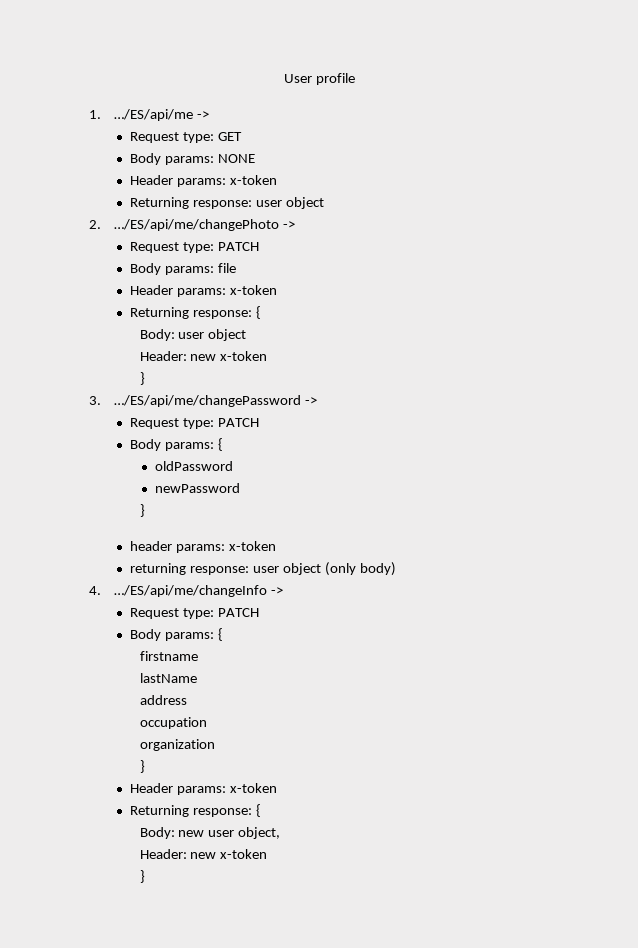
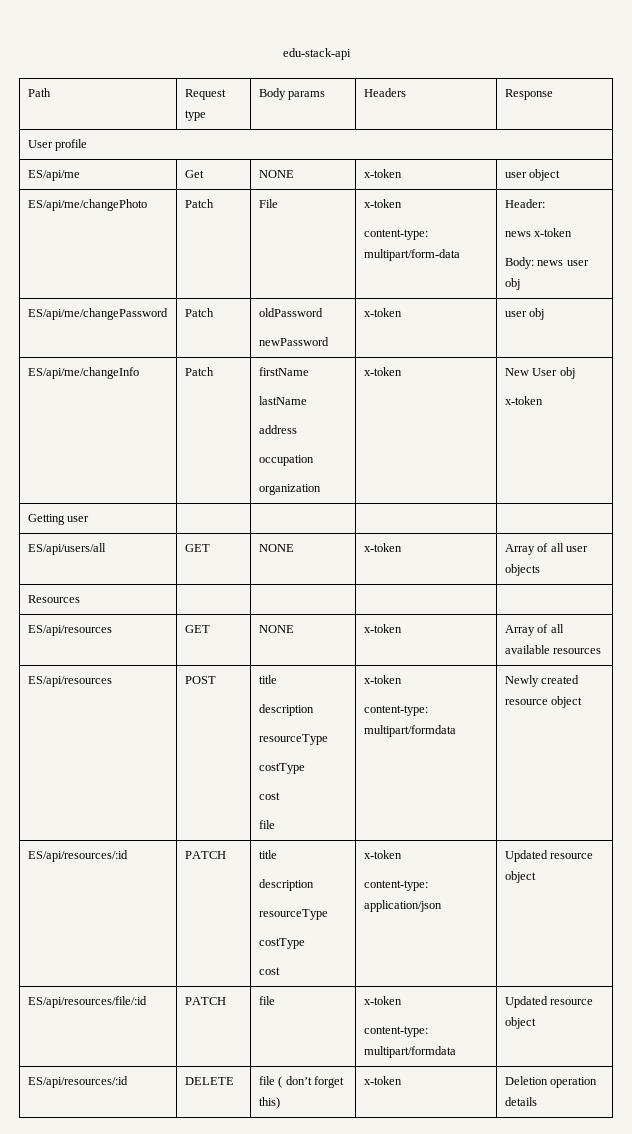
+ edu-stack-api
+ Path | Request type | Body params | Headers | Response
  User profile
- 1. …/ES/api/me ->
- Request type: GET
- Body params: NONE
- Header params: x-token
- Returning response: user object
- 2. …/ES/api/me/changePhoto ->
- Request type: PATCH
- Body params: file
- Header params: x-token
- Returning response: {
- Body: user object
- Header: new x-token
- }
- 3. …/ES/api/me/changePassword ->
- Request type: PATCH
- Body params: {
- oldPassword
- newPassword
- }
- header params: x-token
- returning response: user object (only body)
- 4. …/ES/api/me/changeInfo ->
- Request type: PATCH
- Body params: {
- firstname
+ ES/api/me | Get | NONE | x-token | user object
+ ES/api/me/changePhoto | Patch | File | x-token
+ content-type: multipart/form-data | Header:
+ news x-token
+ Body: news user obj
+ ES/api/me/changePassword | Patch | oldPassword
+ newPassword | x-token | user obj
+ ES/api/me/changeInfo | Patch | firstName
  lastName
  address
  occupation
- organization
- }
- Header params: x-token
- Returning response: {
- Body: new user object,
- Header: new x-token
- }
+ organization | x-token | New User obj
+ x-token
+ Getting user | | | |
+ ES/api/users/all | GET | NONE | x-token | Array of all user objects
+ Resources | | | |
+ ES/api/resources | GET | NONE | x-token | Array of all available resources
+ ES/api/resources | POST | title
+ description
+ resourceType
+ costType
+ cost
+ file | x-token
+ content-type: multipart/formdata | Newly created resource object
+ ES/api/resources/:id | PATCH | title
+ description
+ resourceType
+ costType
+ cost | x-token
+ content-type: application/json | Updated resource object
+ ES/api/resources/file/:id | PATCH | file | x-token
+ content-type: multipart/formdata | Updated resource object
+ ES/api/resources/:id | DELETE | file ( don’t forget this) | x-token | Deletion operation details

